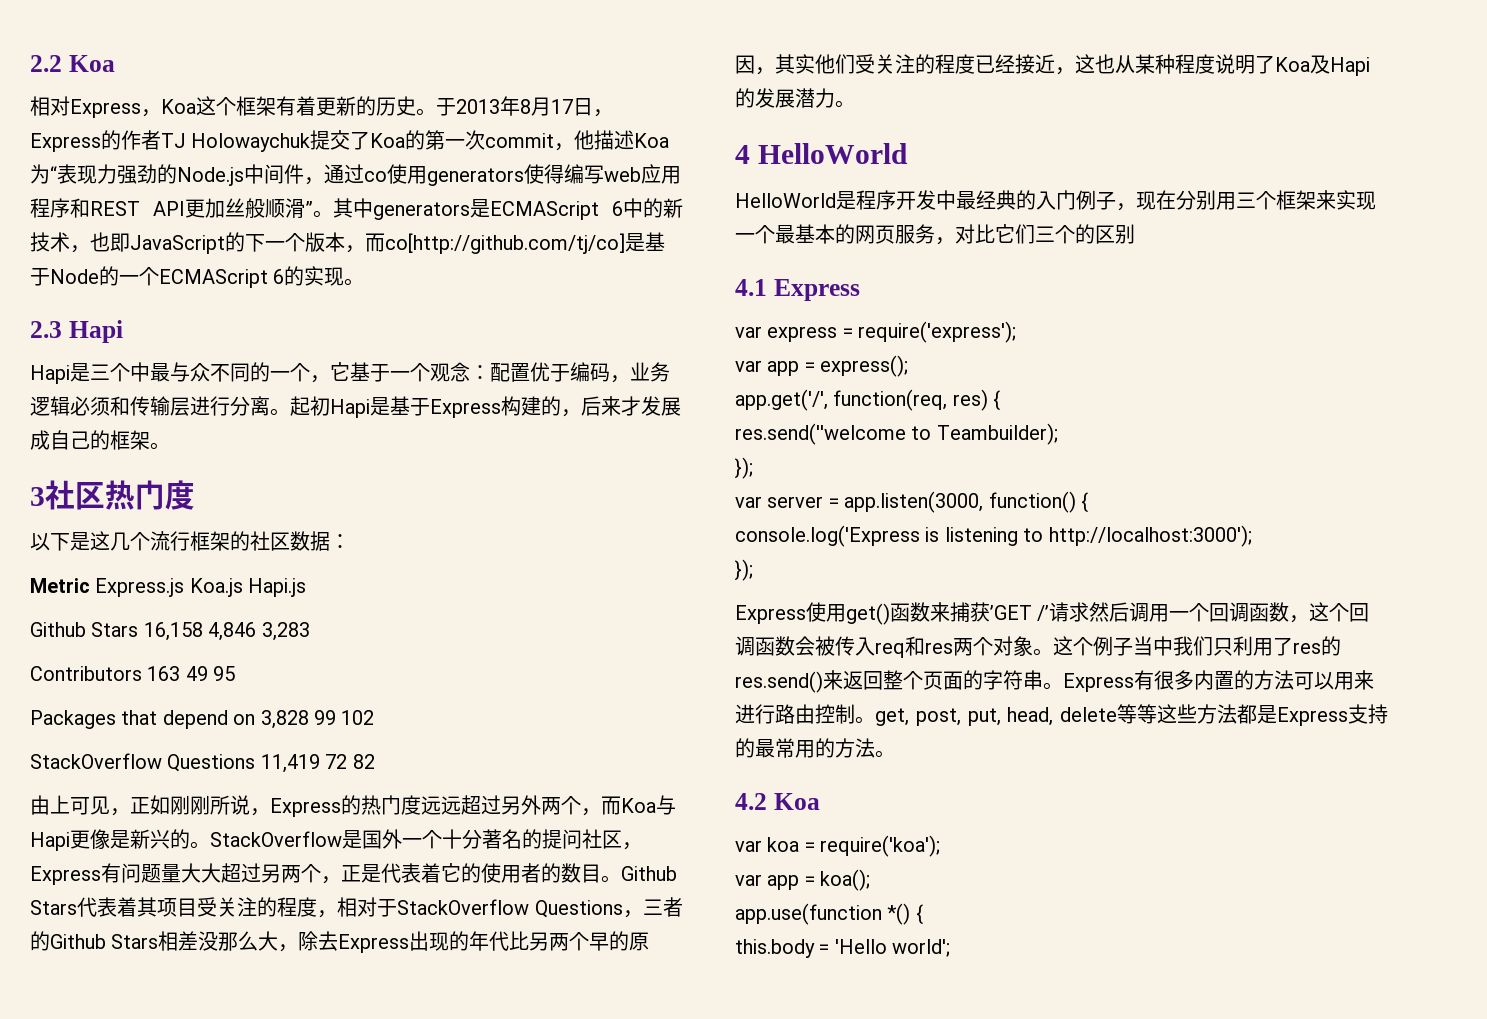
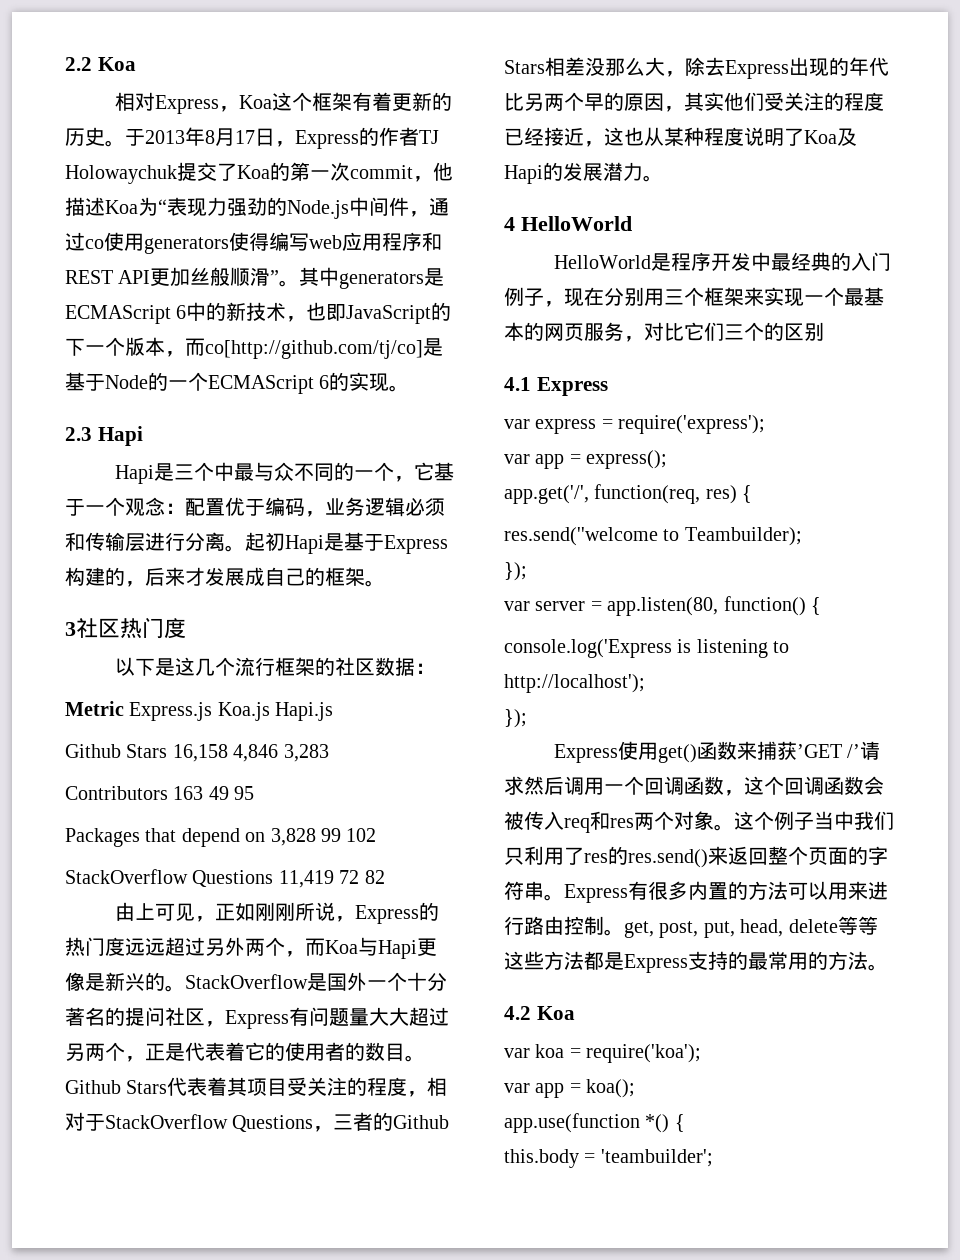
- var server = app.listen(3000, function() {
+ var server = app.listen(80, function() {
- console.log('Express is listening to http://localhost:3000');
+ console.log('Express is listening to http://localhost');
- this.body = 'Hello world';
+ this.body = 'teambuilder';

